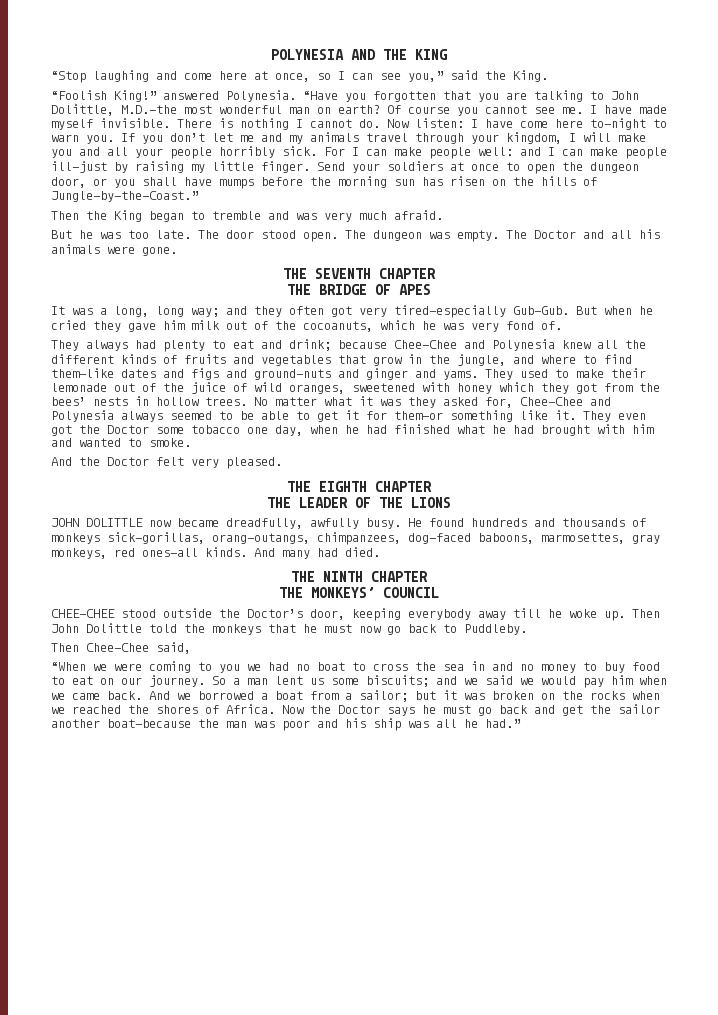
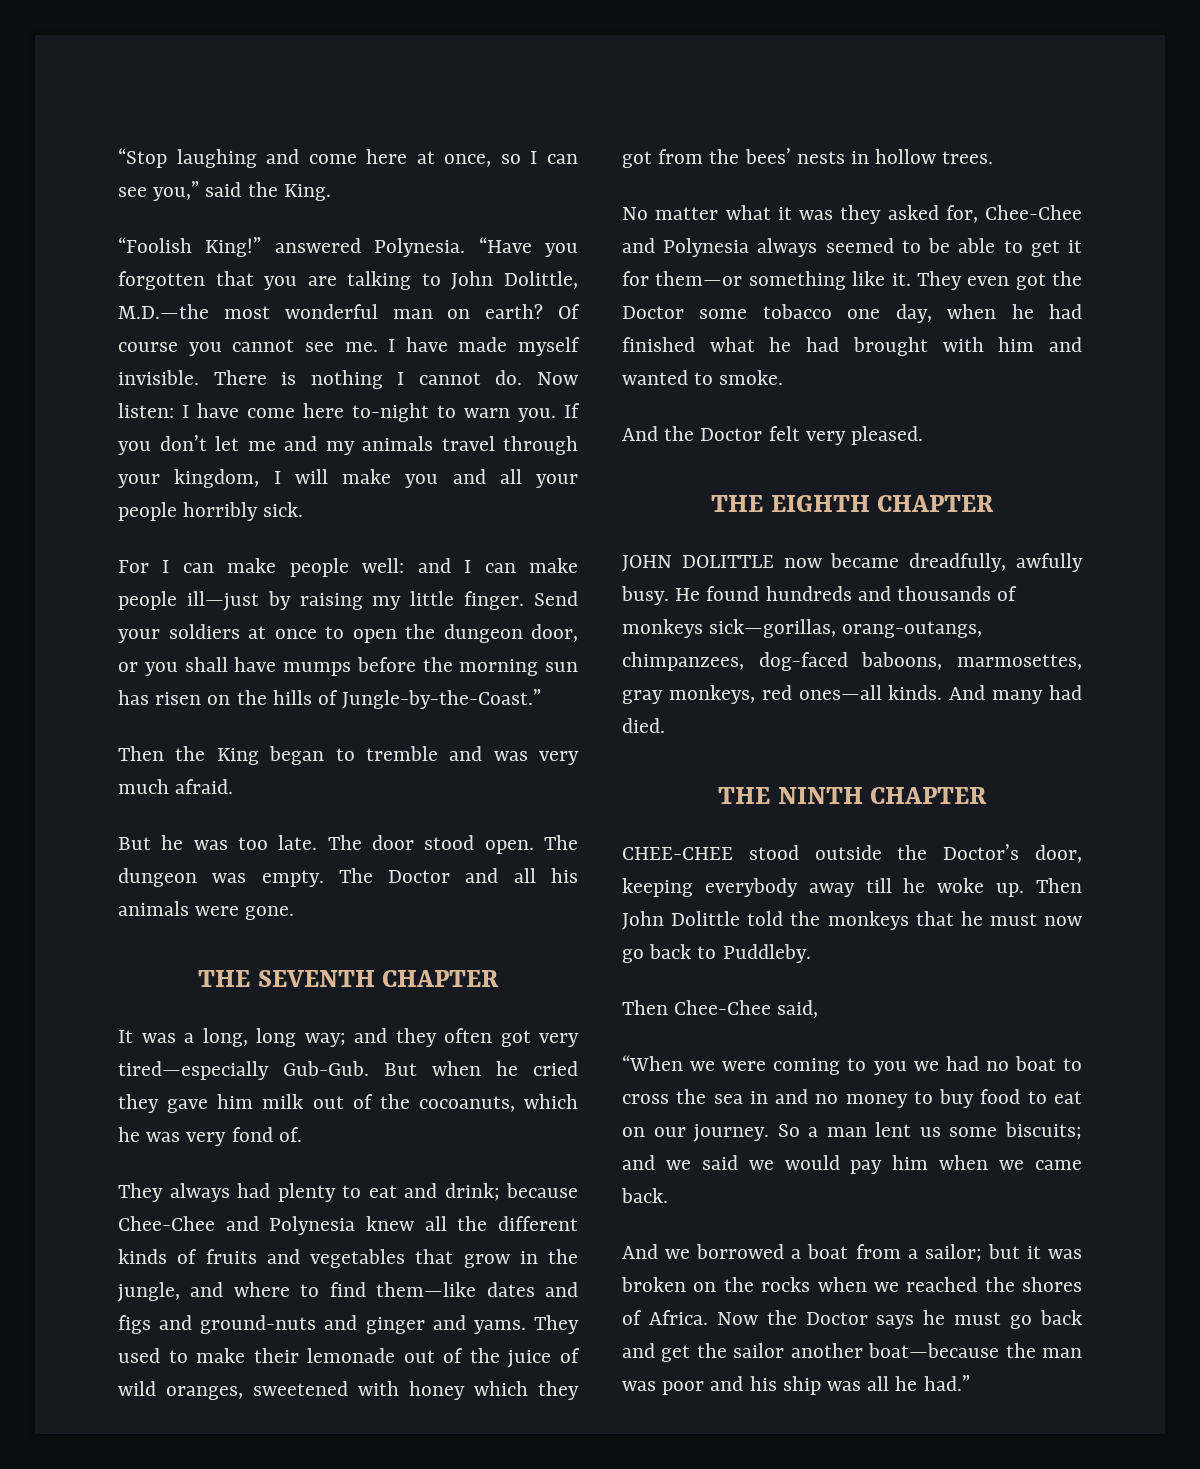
- POLYNESIA AND THE KING
- If you don’t let me and my animals travel through your kingdom, I will make you and all your people horribly sick. For I can make people well: and I can make people ill—just by raising my little finger.
+ If you don’t let me and my animals travel through your kingdom, I will make you and all your people horribly sick.
+ For I can make people well: and I can make people ill—just by raising my little finger.
- THE BRIDGE OF APES
- They used to make their lemonade out of the juice of wild oranges, sweetened with honey which they got from the bees’ nests in hollow trees. No matter what it was they asked for, Chee-Chee and Polynesia always seemed to be able to get it for them—or something like it.
+ They used to make their lemonade out of the juice of wild oranges, sweetened with honey which they got from the bees’ nests in hollow trees.
+ No matter what it was they asked for, Chee-Chee and Polynesia always seemed to be able to get it for them—or something like it.
- THE LEADER OF THE LIONS
- THE MONKEYS’ COUNCIL
- So a man lent us some biscuits; and we said we would pay him when we came back. And we borrowed a boat from a sailor; but it was broken on the rocks when we reached the shores of Africa.
+ So a man lent us some biscuits; and we said we would pay him when we came back.
+ And we borrowed a boat from a sailor; but it was broken on the rocks when we reached the shores of Africa.

